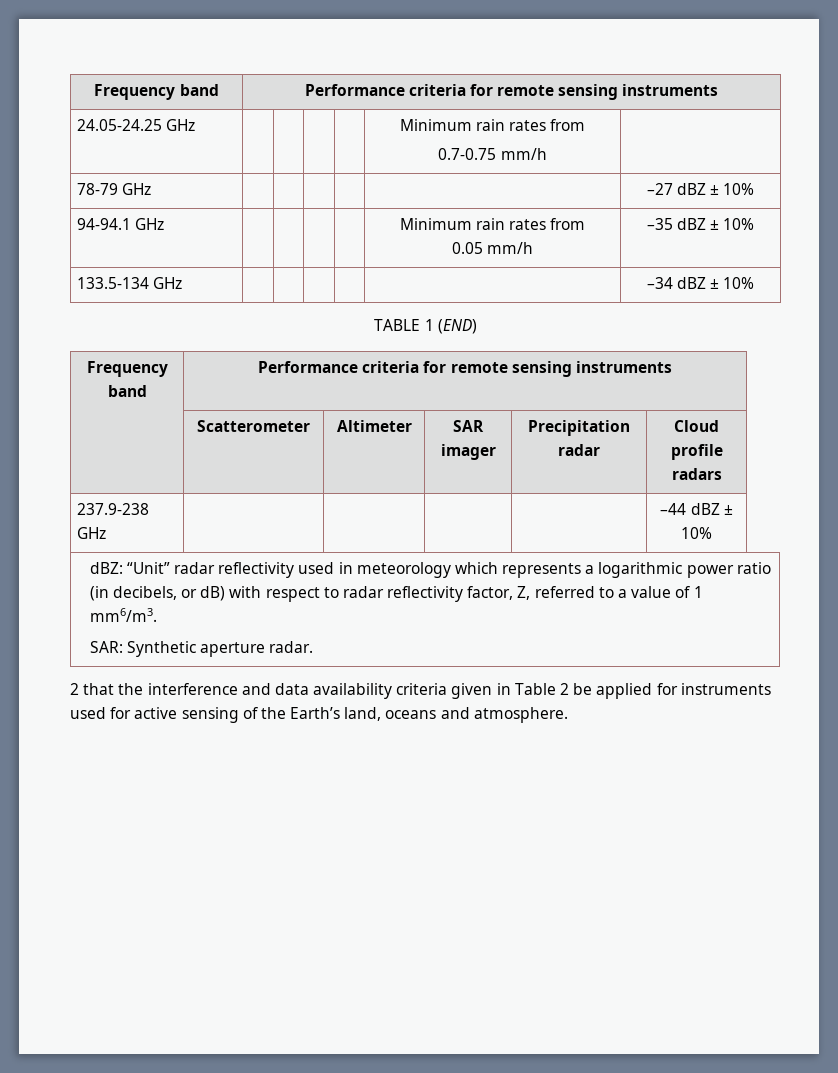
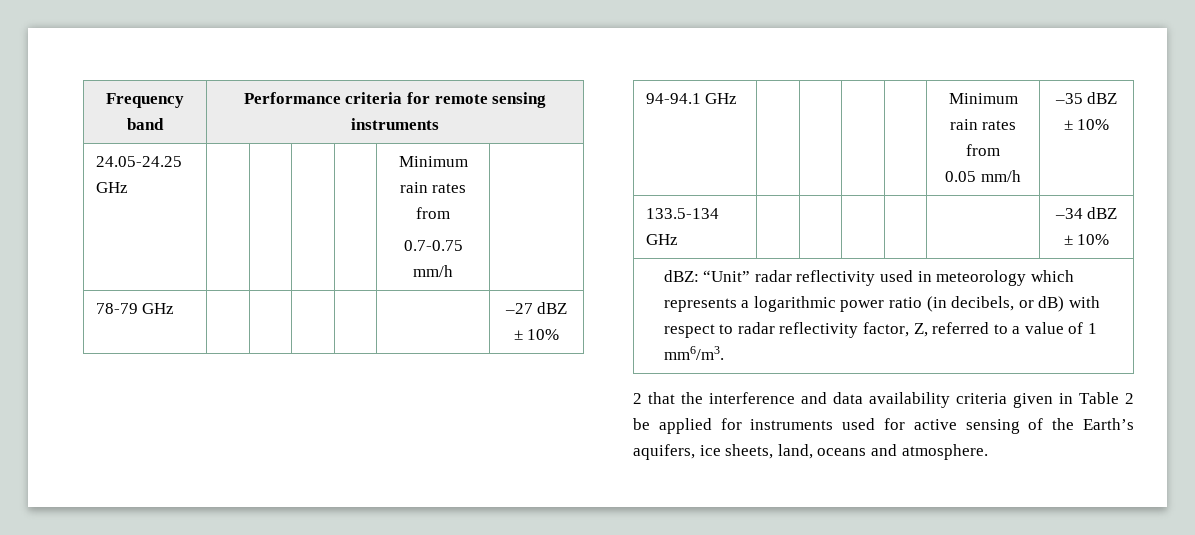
- TABLE 1 (END)
- Frequency band | Performance criteria for remote sensing instruments
- | Scatterometer | Altimeter | SAR imager | Precipitation radar | Cloud profile radars
- 237.9-238 GHz | | | | | –44 dBZ ± 10%
  dBZ: “Unit” radar reflectivity used in meteorology which represents a logarithmic power ratio (in decibels, or dB) with respect to radar reflectivity factor, Z, referred to a value of 1 mm6/m3.
- SAR: Synthetic aperture radar.
- 2 that the interference and data availability criteria given in Table 2 be applied for instruments used for active sensing of the Earth’s land, oceans and atmosphere.
+ 2 that the interference and data availability criteria given in Table 2 be applied for instruments used for active sensing of the Earth’s aquifers, ice sheets, land, oceans and atmosphere.

